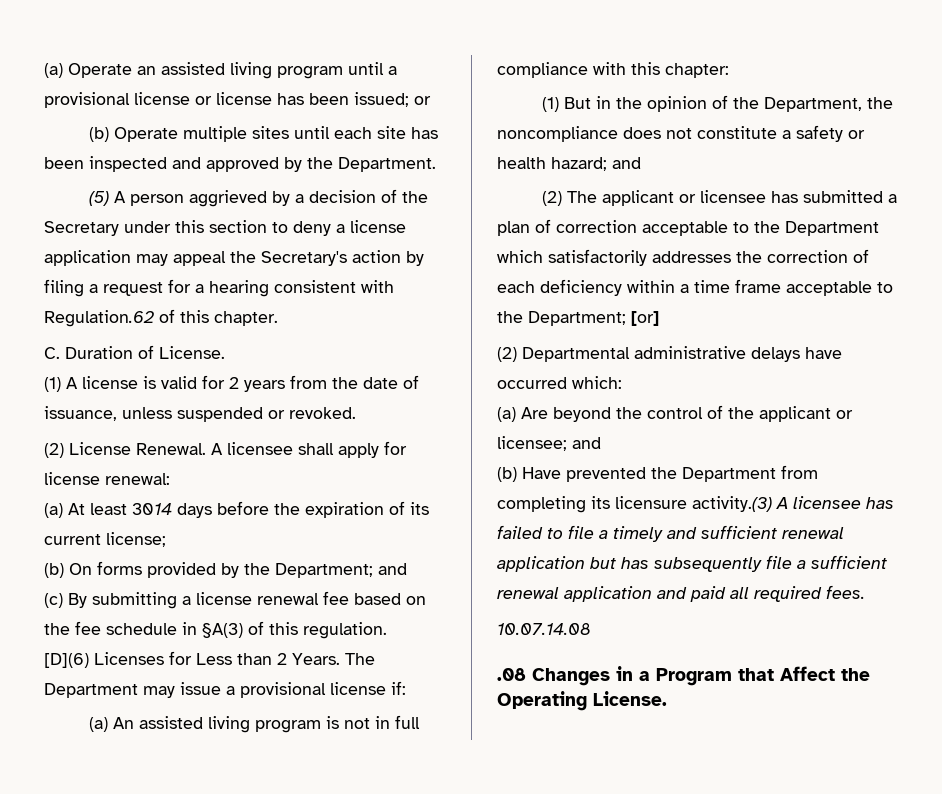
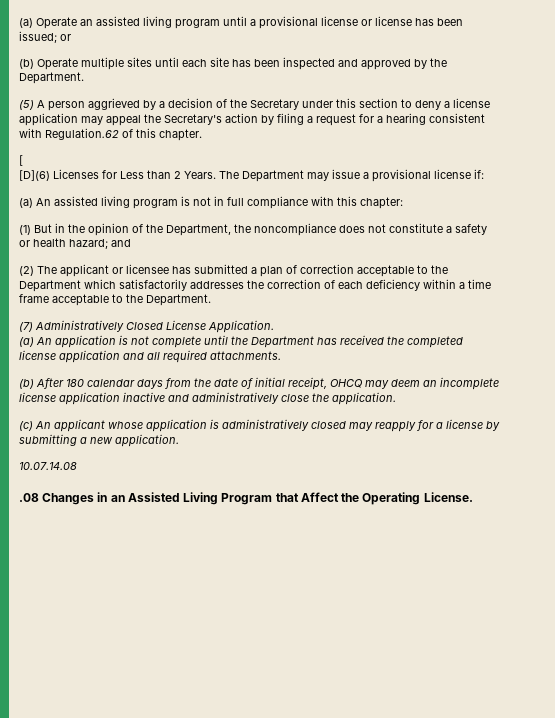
- C. Duration of License.
- (1) A license is valid for 2 years from the date of issuance, unless suspended or revoked.
- (2) License Renewal. A licensee shall apply for license renewal:
- (a) At least 3014 days before the expiration of its current license;
- (b) On forms provided by the Department; and
- (c) By submitting a license renewal fee based on the fee schedule in §A(3) of this regulation.
+ [
- (2) The applicant or licensee has submitted a plan of correction acceptable to the Department which satisfactorily addresses the correction of each deficiency within a time frame acceptable to the Department; [or]
- (2) Departmental administrative delays have occurred which:
- (a) Are beyond the control of the applicant or licensee; and
- (b) Have prevented the Department from completing its licensure activity.(3) A licensee has failed to file a timely and sufficient renewal application but has subsequently file a sufficient renewal application and paid all required fees.
+ (2) The applicant or licensee has submitted a plan of correction acceptable to the Department which satisfactorily addresses the correction of each deficiency within a time frame acceptable to the Department.
+ (7) Administratively Closed License Application.
+ (a) An application is not complete until the Department has received the completed license application and all required attachments.
+ (b) After 180 calendar days from the date of initial receipt, OHCQ may deem an incomplete license application inactive and administratively close the application.
+ (c) An applicant whose application is administratively closed may reapply for a license by submitting a new application.
- .08 Changes in a Program that Affect the Operating License.
+ .08 Changes in an Assisted Living Program that Affect the Operating License.

